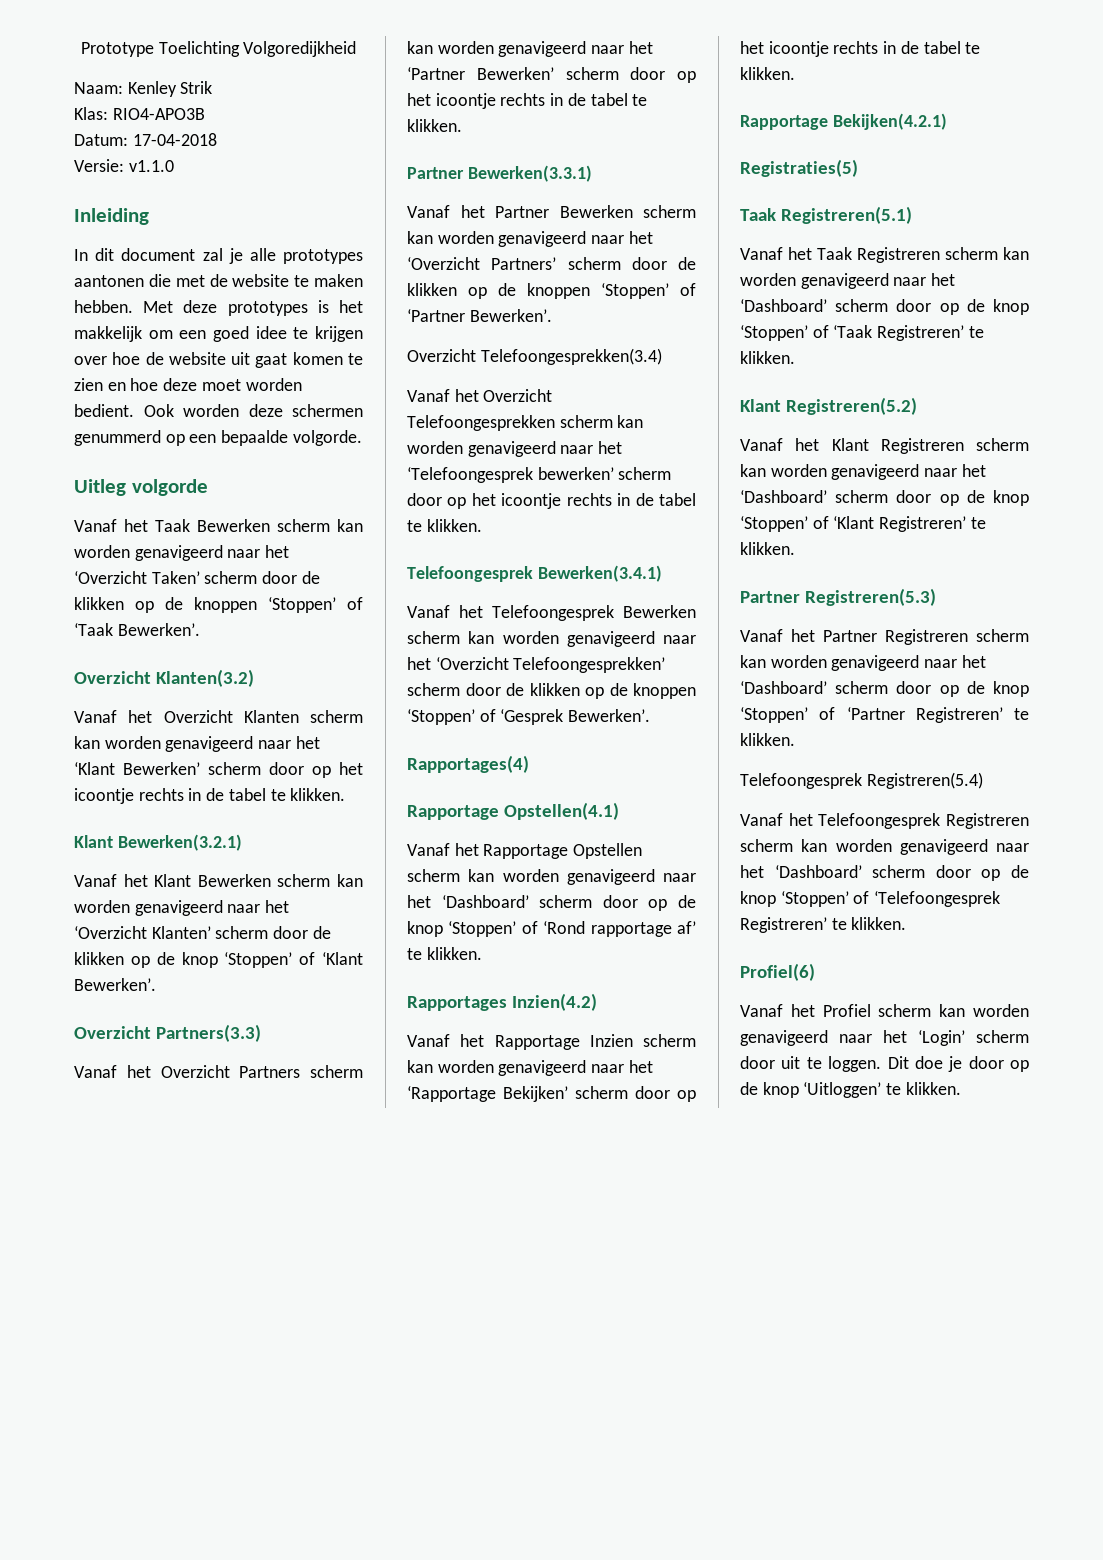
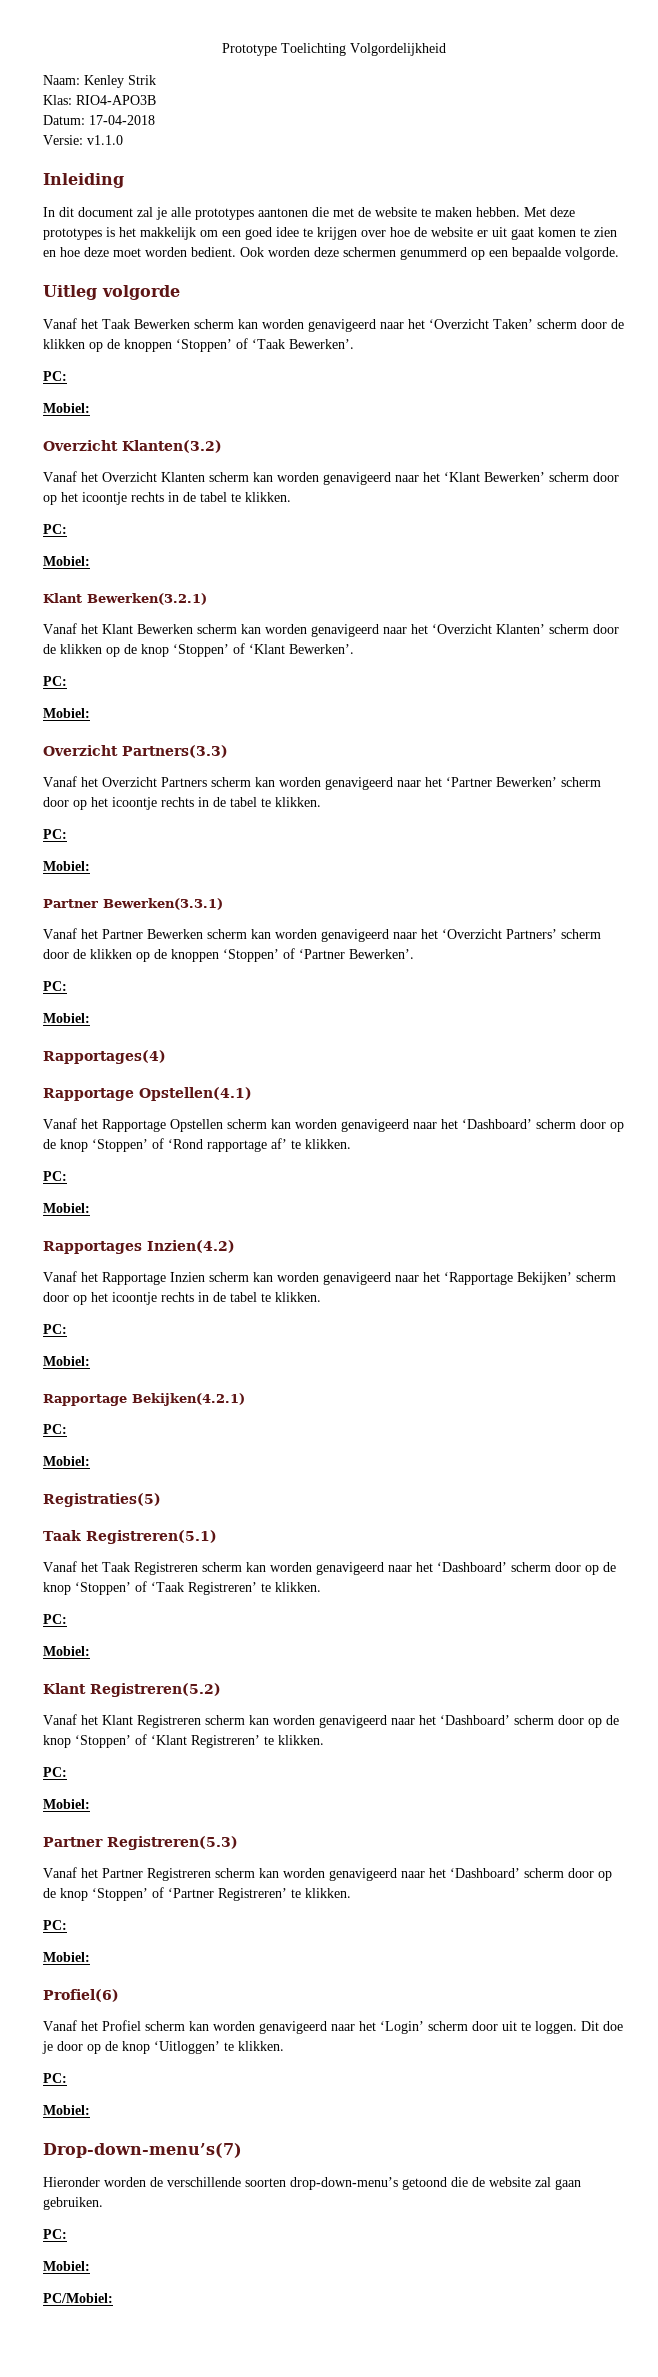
- Prototype Toelichting Volgoredijkheid
+ Prototype Toelichting Volgordelijkheid
- Met deze prototypes is het makkelijk om een goed idee te krijgen over hoe de website uit gaat komen te zien en hoe deze moet worden bedient.
+ Met deze prototypes is het makkelijk om een goed idee te krijgen over hoe de website er uit gaat komen te zien en hoe deze moet worden bedient.
  Vanaf het Taak Bewerken scherm kan worden genavigeerd naar het ‘Overzicht Taken’ scherm door de klikken op de knoppen ‘Stoppen’ of ‘Taak Bewerken’.
+ PC:
+ Mobiel:
  Vanaf het Overzicht Klanten scherm kan worden genavigeerd naar het ‘Klant Bewerken’ scherm door op het icoontje rechts in de tabel te klikken.
+ PC:
+ Mobiel:
  Vanaf het Klant Bewerken scherm kan worden genavigeerd naar het ‘Overzicht Klanten’ scherm door de klikken op de knop ‘Stoppen’ of ‘Klant Bewerken’.
+ PC:
+ Mobiel:
  Vanaf het Overzicht Partners scherm kan worden genavigeerd naar het ‘Partner Bewerken’ scherm door op het icoontje rechts in de tabel te klikken.
+ PC:
+ Mobiel:
  Vanaf het Partner Bewerken scherm kan worden genavigeerd naar het ‘Overzicht Partners’ scherm door de klikken op de knoppen ‘Stoppen’ of ‘Partner Bewerken’.
- Overzicht Telefoongesprekken(3.4)
- Vanaf het Overzicht Telefoongesprekken scherm kan worden genavigeerd naar het ‘Telefoongesprek bewerken’ scherm door op het icoontje rechts in de tabel te klikken.
- Telefoongesprek Bewerken(3.4.1)
- Vanaf het Telefoongesprek Bewerken scherm kan worden genavigeerd naar het ‘Overzicht Telefoongesprekken’ scherm door de klikken op de knoppen ‘Stoppen’ of ‘Gesprek Bewerken’.
+ PC:
+ Mobiel:
  Vanaf het Rapportage Opstellen scherm kan worden genavigeerd naar het ‘Dashboard’ scherm door op de knop ‘Stoppen’ of ‘Rond rapportage af’ te klikken.
+ PC:
+ Mobiel:
  Vanaf het Rapportage Inzien scherm kan worden genavigeerd naar het ‘Rapportage Bekijken’ scherm door op het icoontje rechts in de tabel te klikken.
+ PC:
+ Mobiel:
  Rapportage Bekijken(4.2.1)
+ PC:
+ Mobiel:
  Vanaf het Taak Registreren scherm kan worden genavigeerd naar het ‘Dashboard’ scherm door op de knop ‘Stoppen’ of ‘Taak Registreren’ te klikken.
+ PC:
+ Mobiel:
  Vanaf het Klant Registreren scherm kan worden genavigeerd naar het ‘Dashboard’ scherm door op de knop ‘Stoppen’ of ‘Klant Registreren’ te klikken.
+ PC:
+ Mobiel:
  Vanaf het Partner Registreren scherm kan worden genavigeerd naar het ‘Dashboard’ scherm door op de knop ‘Stoppen’ of ‘Partner Registreren’ te klikken.
- Telefoongesprek Registreren(5.4)
- Vanaf het Telefoongesprek Registreren scherm kan worden genavigeerd naar het ‘Dashboard’ scherm door op de knop ‘Stoppen’ of ‘Telefoongesprek Registreren’ te klikken.
+ PC:
+ Mobiel:
  Dit doe je door op de knop ‘Uitloggen’ te klikken.
+ PC:
+ Mobiel:
+ Drop-down-menu’s(7)
+ Hieronder worden de verschillende soorten drop-down-menu’s getoond die de website zal gaan gebruiken.
+ PC:
+ Mobiel:
+ PC/Mobiel:

